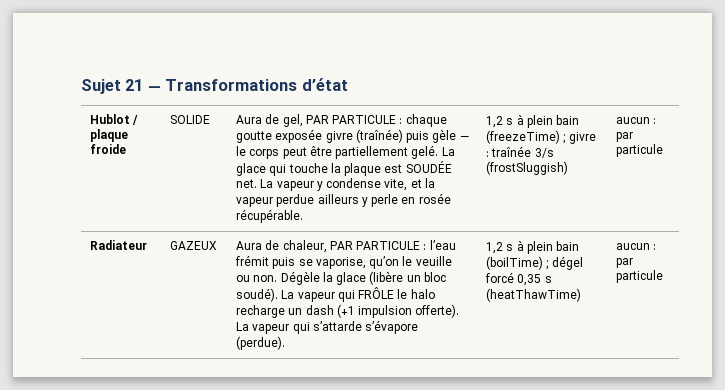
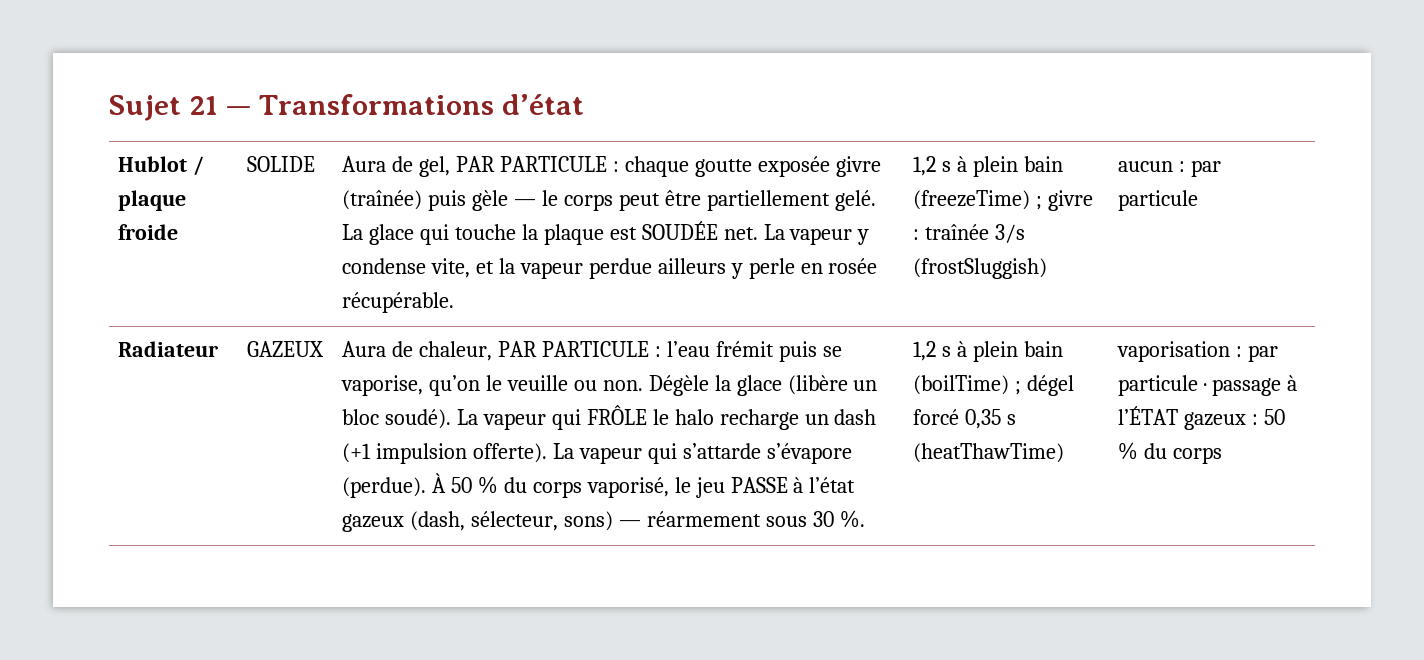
+ À 50 % du corps vaporisé, le jeu PASSE à l’état gazeux (dash, sélecteur, sons) — réarmement sous 30 %.
- 1,2 s à plein bain (boilTime) ; dégel forcé 0,35 s (heatThawTime) | aucun : par particule
+ 1,2 s à plein bain (boilTime) ; dégel forcé 0,35 s (heatThawTime) | vaporisation : par particule · passage à l’ÉTAT gazeux : 50 % du corps

